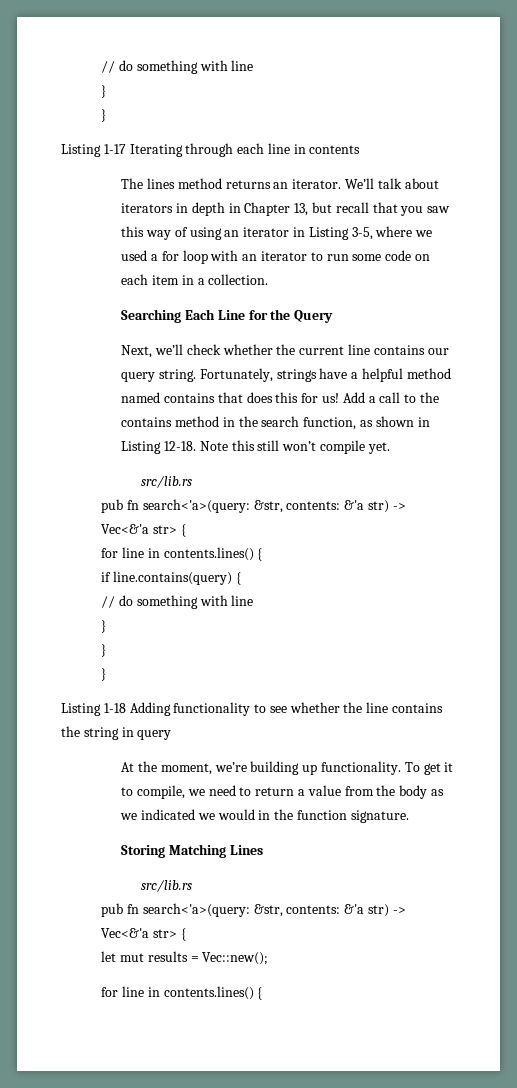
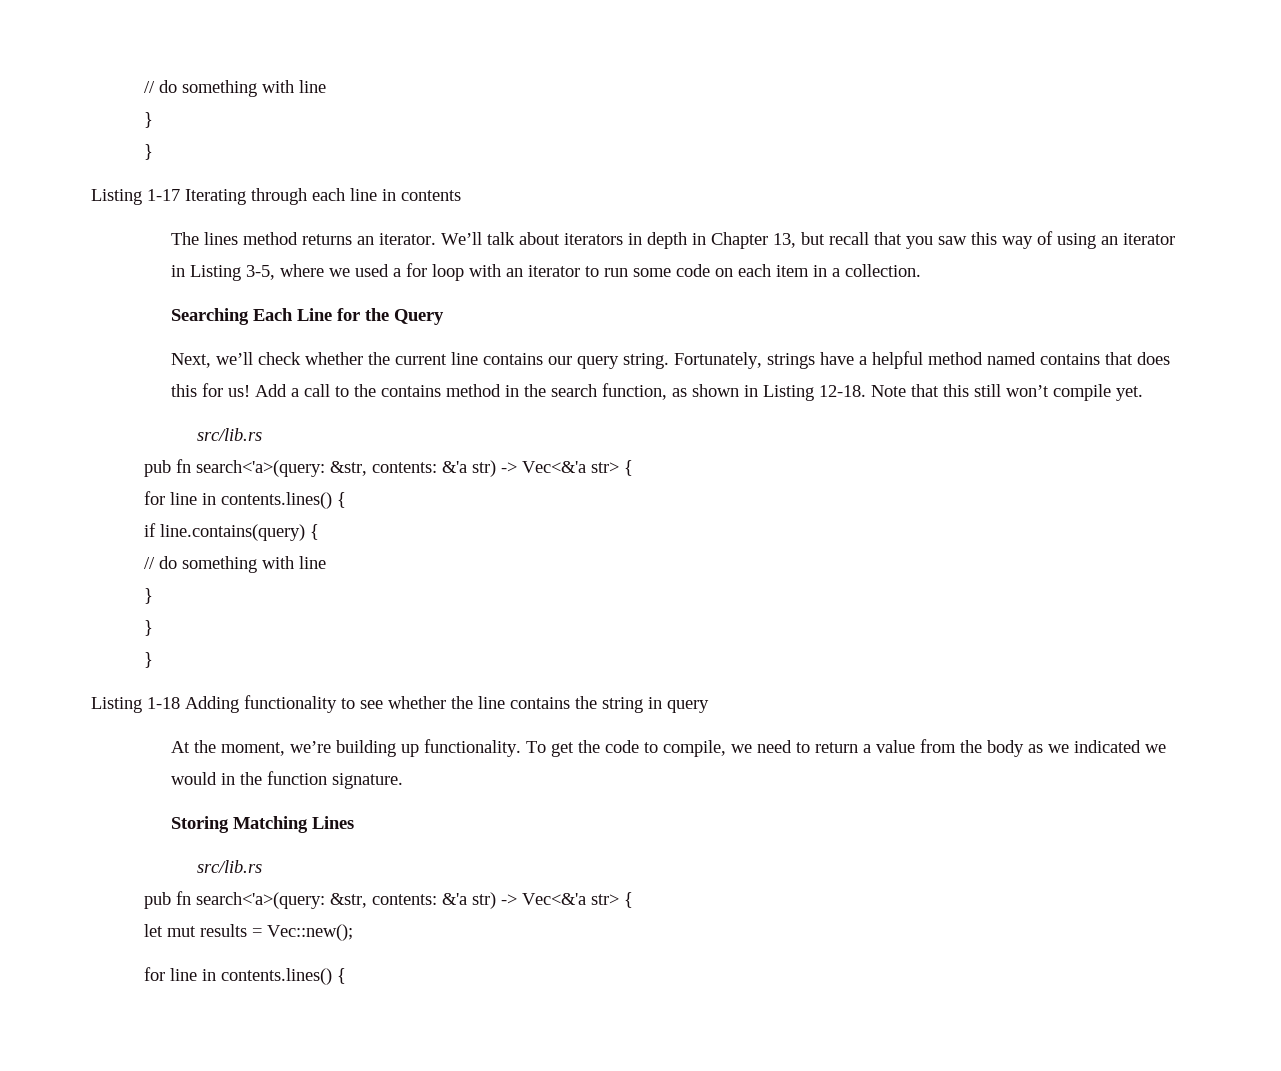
- Note this still won’t compile yet.
+ Note that this still won’t compile yet.
- To get it to compile, we need to return a value from the body as we indicated we would in the function signature.
+ To get the code to compile, we need to return a value from the body as we indicated we would in the function signature.

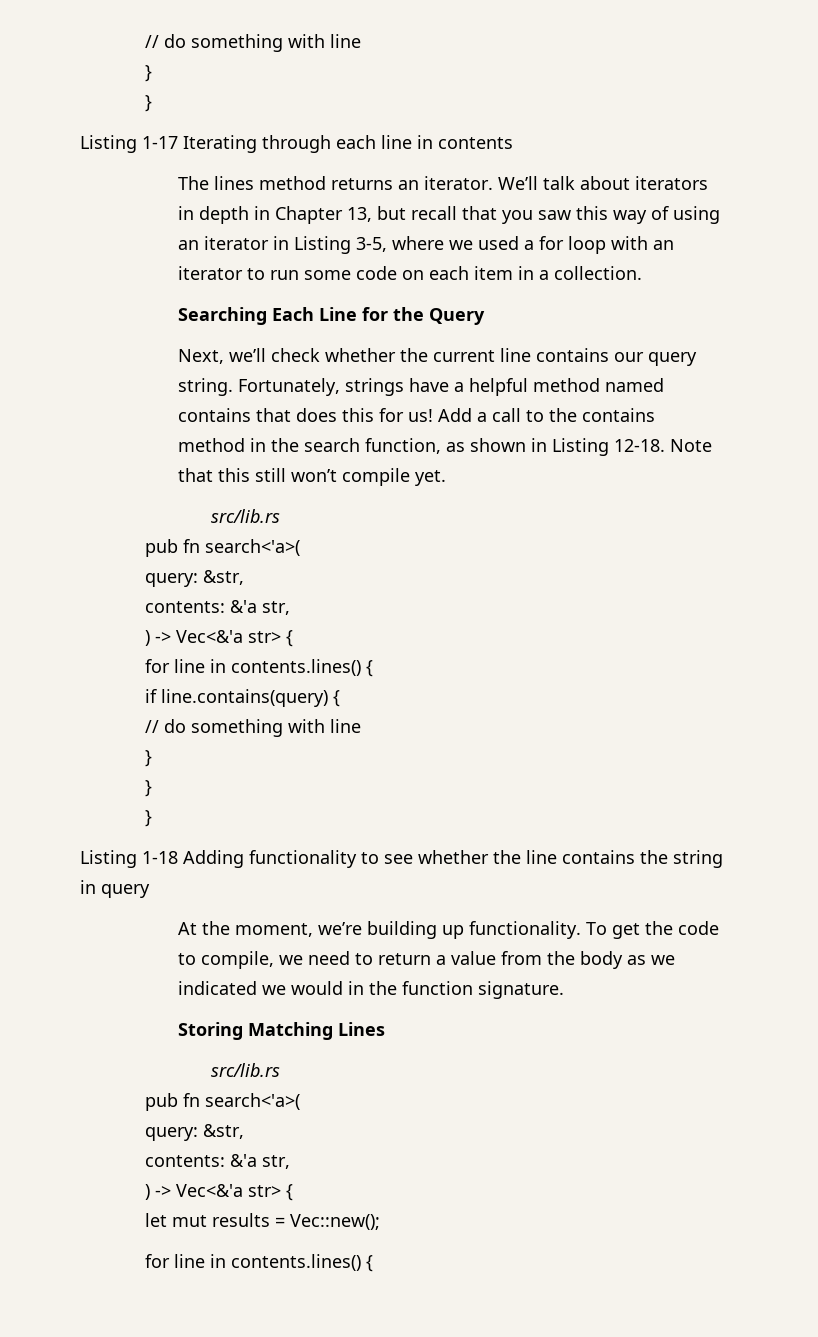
  Note that this still won’t compile yet.
  src/lib.rs
- pub fn search<'a>(query: &str, contents: &'a str) -> Vec<&'a str> {
+ pub fn search<'a>(
+ query: &str,
+ contents: &'a str,
+ ) -> Vec<&'a str> {
  Storing Matching Lines
  src/lib.rs
- pub fn search<'a>(query: &str, contents: &'a str) -> Vec<&'a str> {
+ pub fn search<'a>(
+ query: &str,
+ contents: &'a str,
+ ) -> Vec<&'a str> {

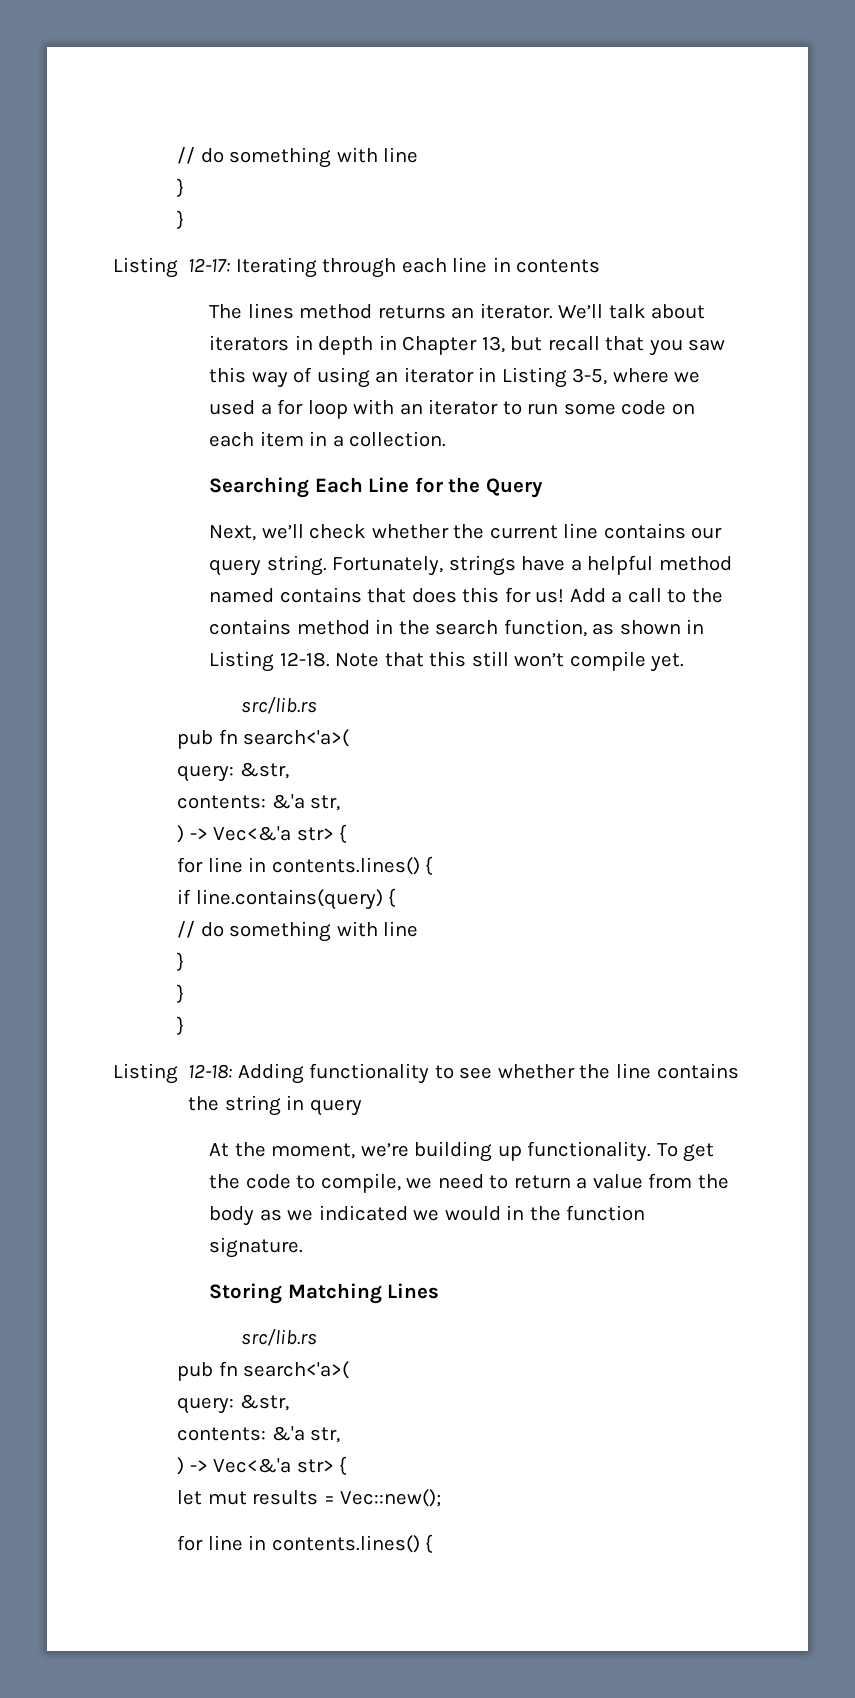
- Listing 1-17 Iterating through each line in contents
+ Listing 12-17: Iterating through each line in contents
- Listing 1-18 Adding functionality to see whether the line contains the string in query
+ Listing 12-18: Adding functionality to see whether the line contains the string in query

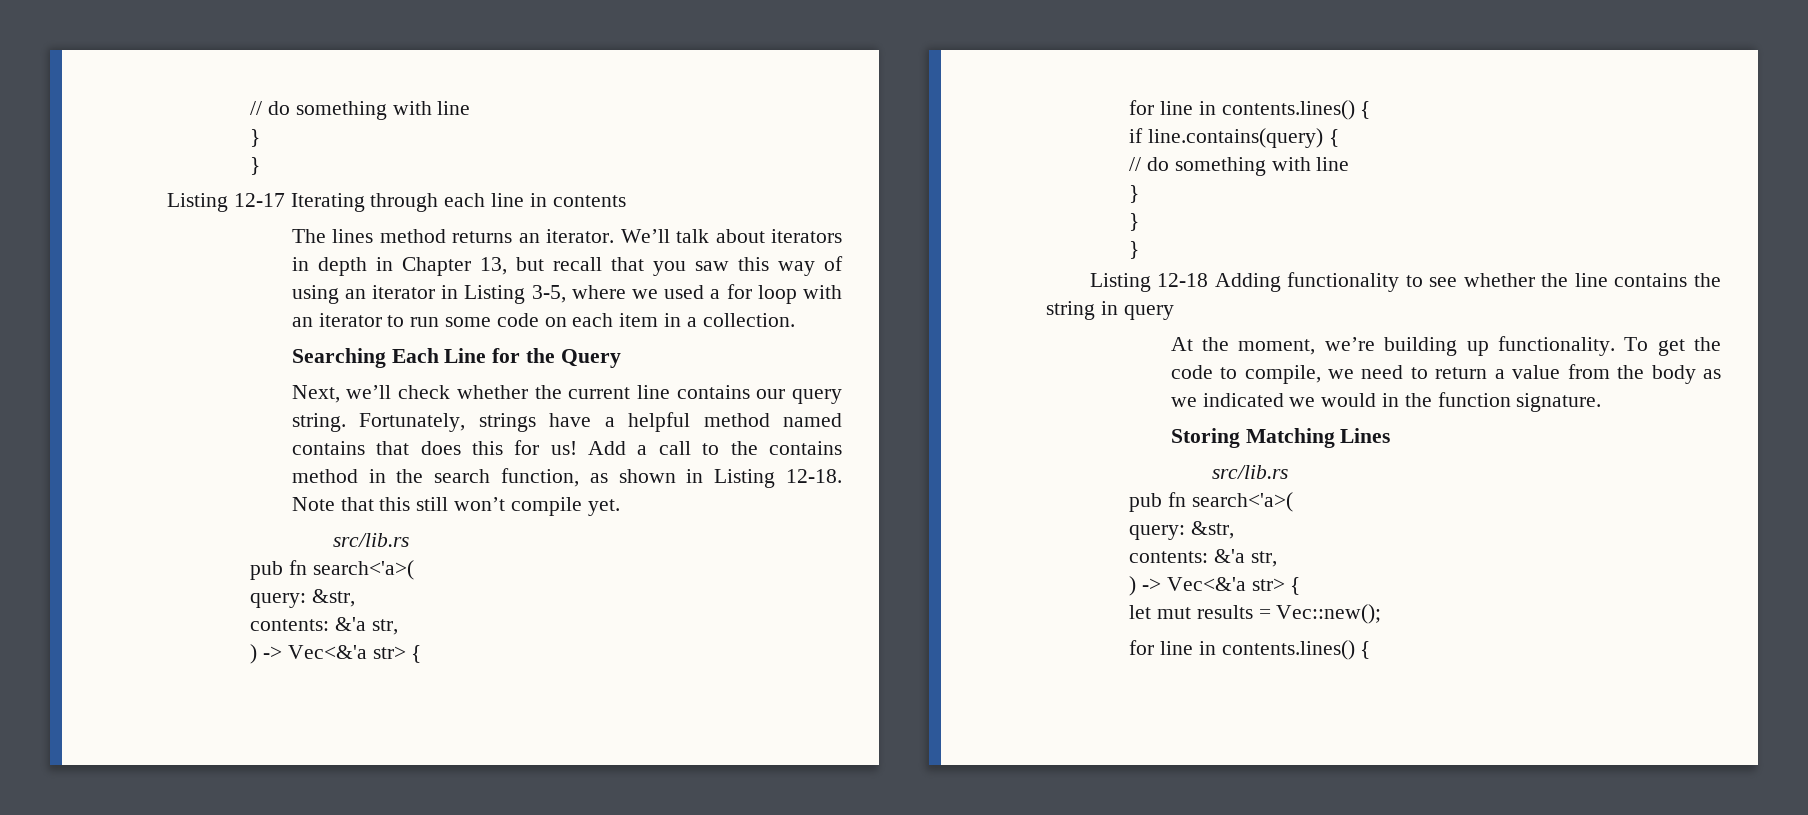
- Listing 12-17: Iterating through each line in contents
+ Listing 12-17 Iterating through each line in contents
- Listing 12-18: Adding functionality to see whether the line contains the string in query
+ Listing 12-18 Adding functionality to see whether the line contains the string in query

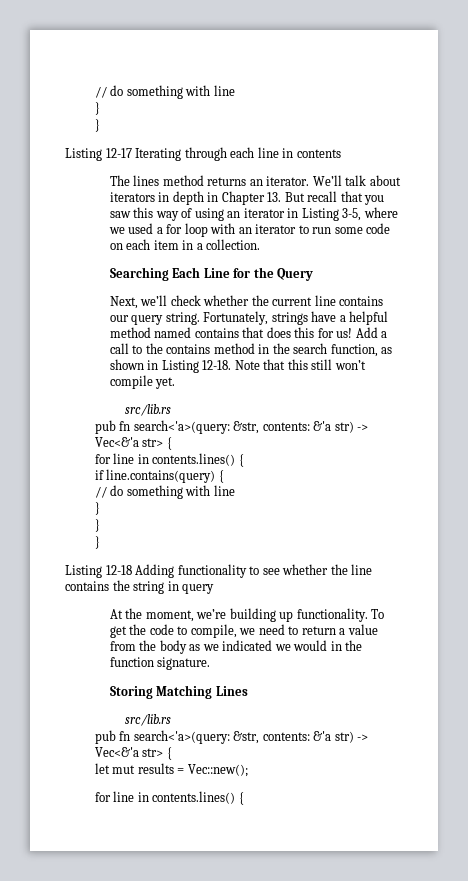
- We’ll talk about iterators in depth in Chapter 13, but recall that you saw this way of using an iterator in Listing 3-5, where we used a for loop with an iterator to run some code on each item in a collection.
+ We’ll talk about iterators in depth in Chapter 13. But recall that you saw this way of using an iterator in Listing 3-5, where we used a for loop with an iterator to run some code on each item in a collection.
  Note that this still won’t compile yet.
  src/lib.rs
- pub fn search<'a>(
- query: &str,
- contents: &'a str,
- ) -> Vec<&'a str> {
+ pub fn search<'a>(query: &str, contents: &'a str) -> Vec<&'a str> {
  Storing Matching Lines
  src/lib.rs
- pub fn search<'a>(
- query: &str,
- contents: &'a str,
- ) -> Vec<&'a str> {
+ pub fn search<'a>(query: &str, contents: &'a str) -> Vec<&'a str> {

